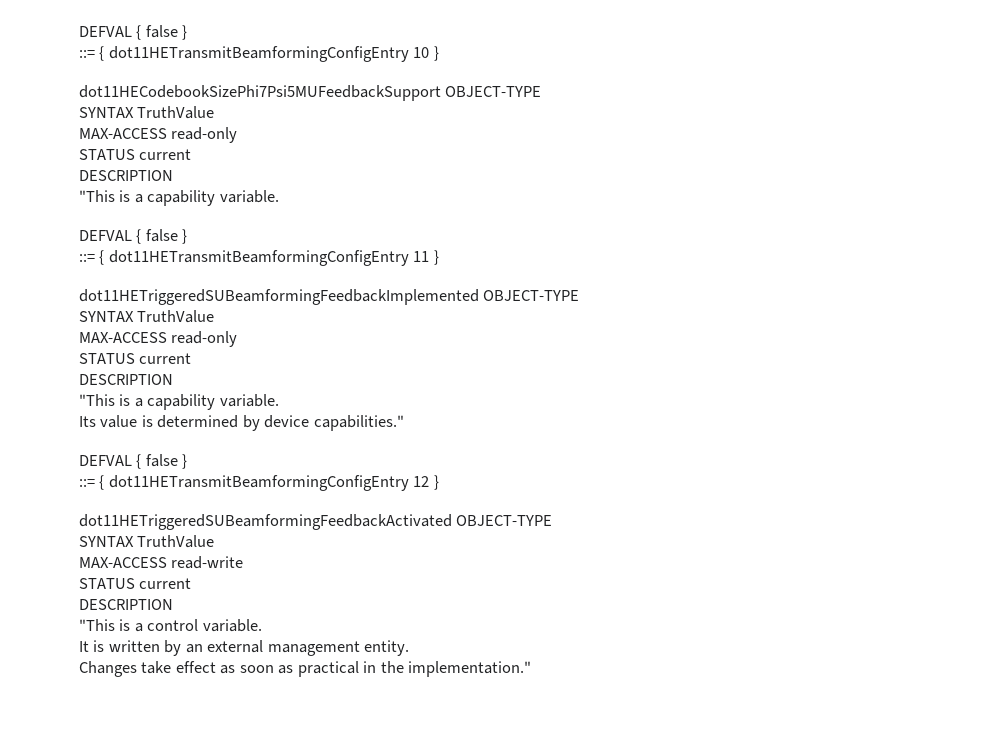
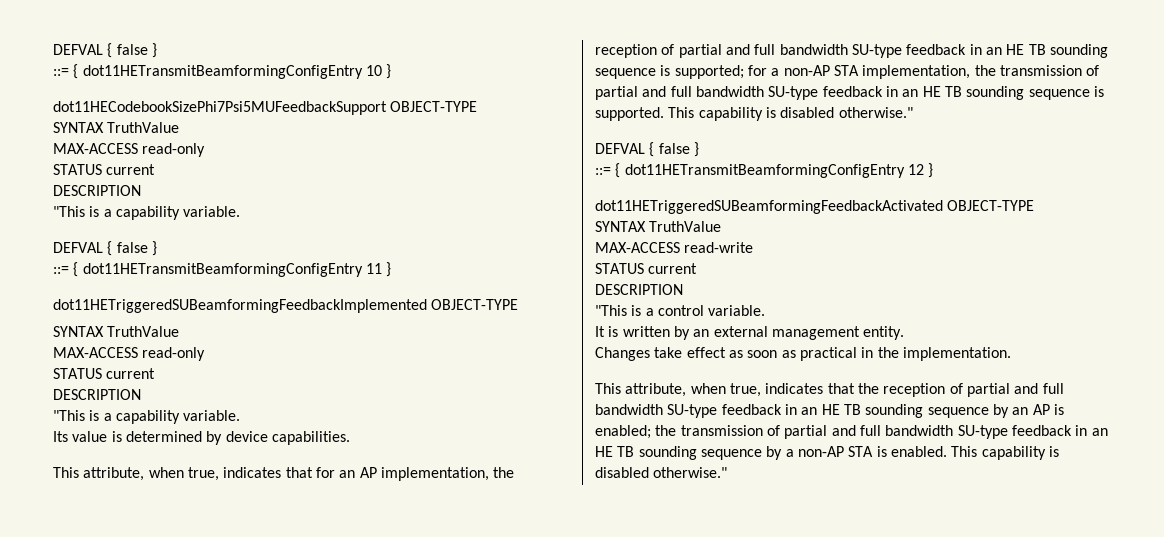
- Its value is determined by device capabilities."
+ Its value is determined by device capabilities.
+ This attribute, when true, indicates that for an AP implementation, the reception of partial and full bandwidth SU-type feedback in an HE TB sounding sequence is supported; for a non-AP STA implementation, the transmission of partial and full bandwidth SU-type feedback in an HE TB sounding sequence is supported. This capability is disabled otherwise."
- Changes take effect as soon as practical in the implementation."
+ Changes take effect as soon as practical in the implementation.
+ This attribute, when true, indicates that the reception of partial and full bandwidth SU-type feedback in an HE TB sounding sequence by an AP is enabled; the transmission of partial and full bandwidth SU-type feedback in an HE TB sounding sequence by a non-AP STA is enabled. This capability is disabled otherwise."

